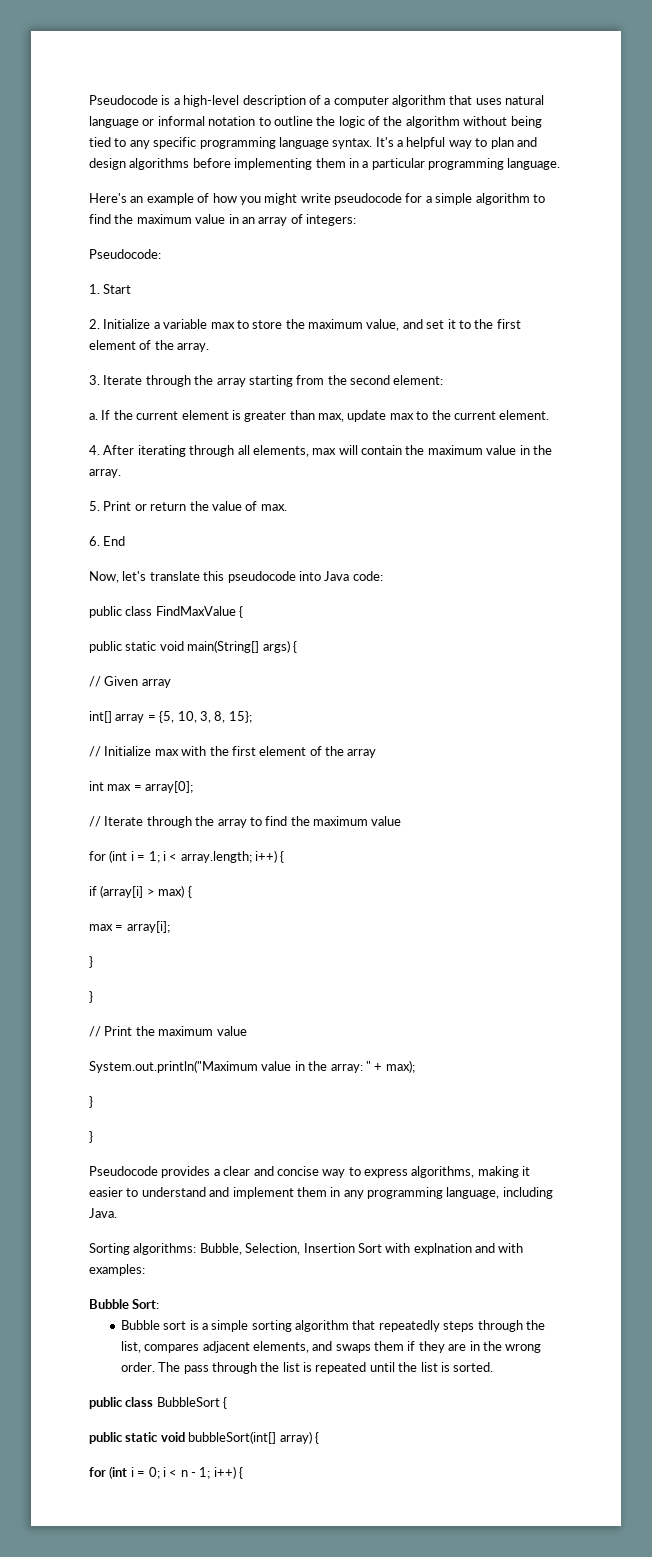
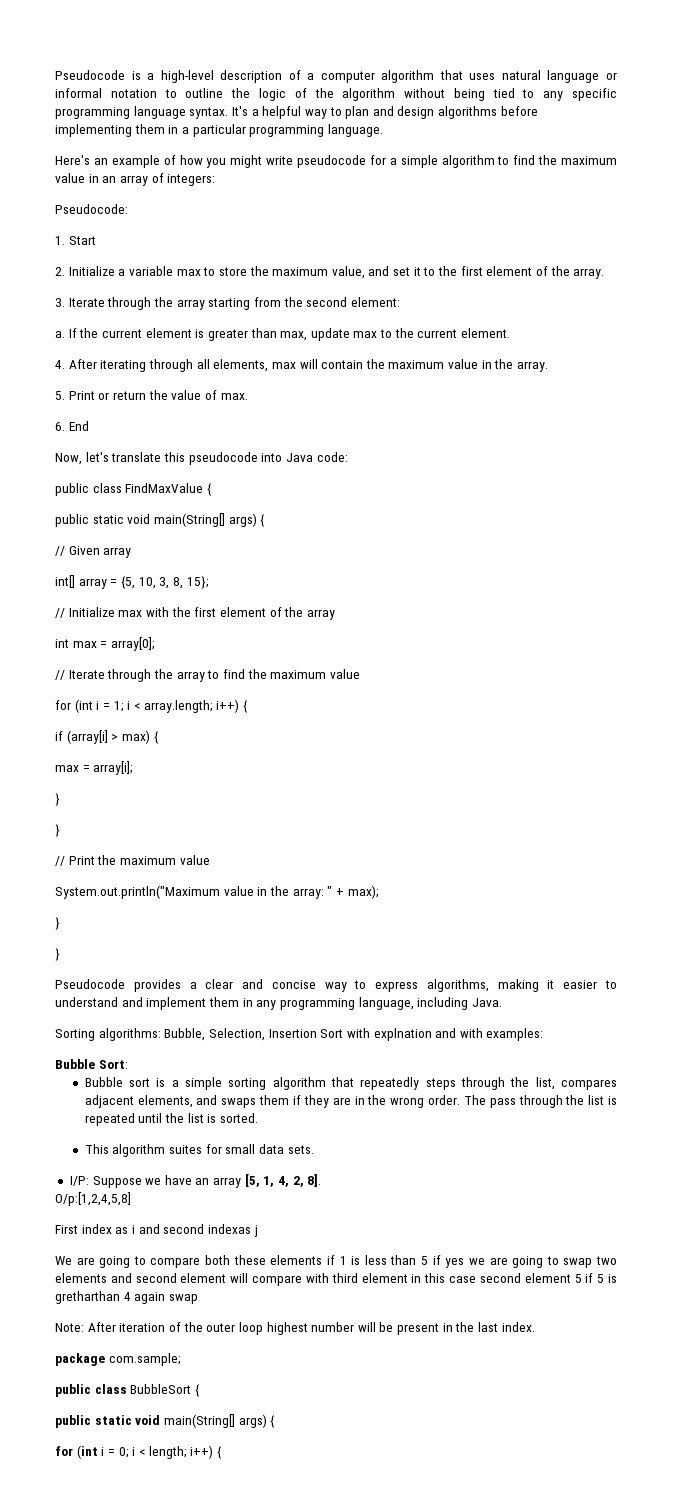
+ This algorithm suites for small data sets.
+ I/P: Suppose we have an array [5, 1, 4, 2, 8].
+ O/p:[1,2,4,5,8]
+ First index as i and second indexas j
+ We are going to compare both these elements if 1 is less than 5 if yes we are going to swap two elements and second element will compare with third element in this case second element 5 if 5 is gretharthan 4 again swap
+ Note: After iteration of the outer loop highest number will be present in the last index.
+ package com.sample;
  public class BubbleSort {
- public static void bubbleSort(int[] array) {
+ public static void main(String[] args) {
- for (int i = 0; i < n - 1; i++) {
+ for (int i = 0; i < length; i++) {

